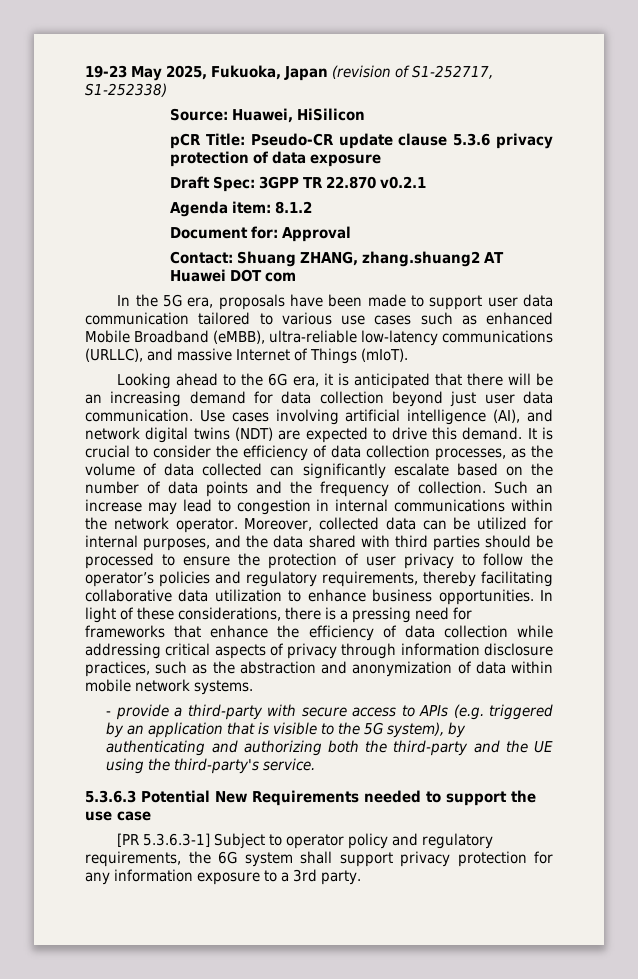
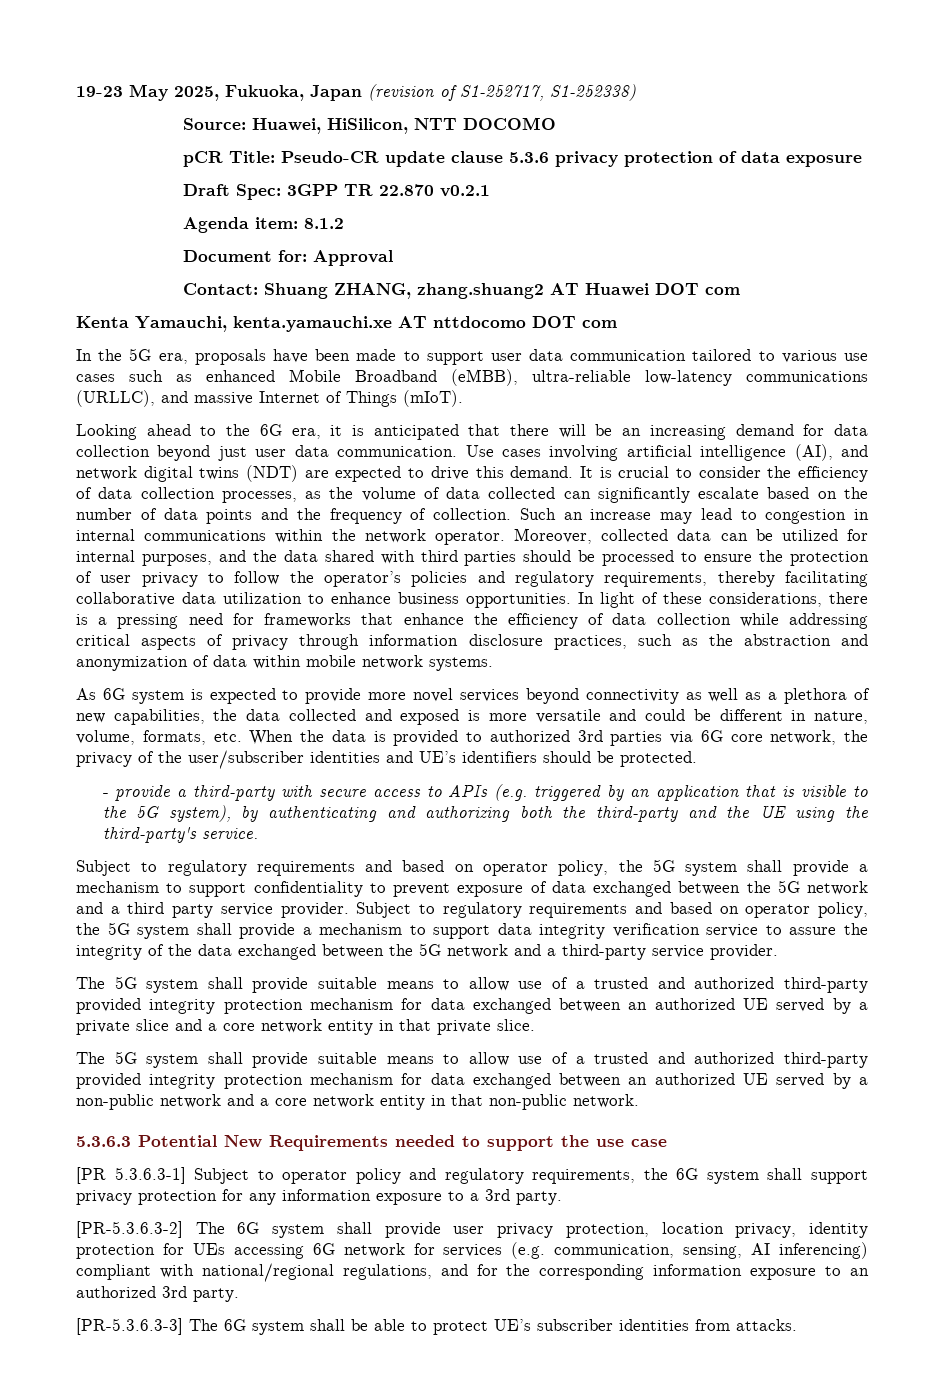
- Source: Huawei, HiSilicon
+ Source: Huawei, HiSilicon, NTT DOCOMO
+ Kenta Yamauchi, kenta.yamauchi.xe AT nttdocomo DOT com
+ As 6G system is expected to provide more novel services beyond connectivity as well as a plethora of new capabilities, the data collected and exposed is more versatile and could be different in nature, volume, formats, etc. When the data is provided to authorized 3rd parties via 6G core network, the privacy of the user/subscriber identities and UE’s identifiers should be protected.
+ Subject to regulatory requirements and based on operator policy, the 5G system shall provide a mechanism to support confidentiality to prevent exposure of data exchanged between the 5G network and a third party service provider. Subject to regulatory requirements and based on operator policy, the 5G system shall provide a mechanism to support data integrity verification service to assure the integrity of the data exchanged between the 5G network and a third-party service provider.
+ The 5G system shall provide suitable means to allow use of a trusted and authorized third-party provided integrity protection mechanism for data exchanged between an authorized UE served by a private slice and a core network entity in that private slice.
+ The 5G system shall provide suitable means to allow use of a trusted and authorized third-party provided integrity protection mechanism for data exchanged between an authorized UE served by a non-public network and a core network entity in that non-public network.
+ [PR-5.3.6.3-2] The 6G system shall provide user privacy protection, location privacy, identity protection for UEs accessing 6G network for services (e.g. communication, sensing, AI inferencing) compliant with national/regional regulations, and for the corresponding information exposure to an authorized 3rd party.
+ [PR-5.3.6.3-3] The 6G system shall be able to protect UE’s subscriber identities from attacks.

